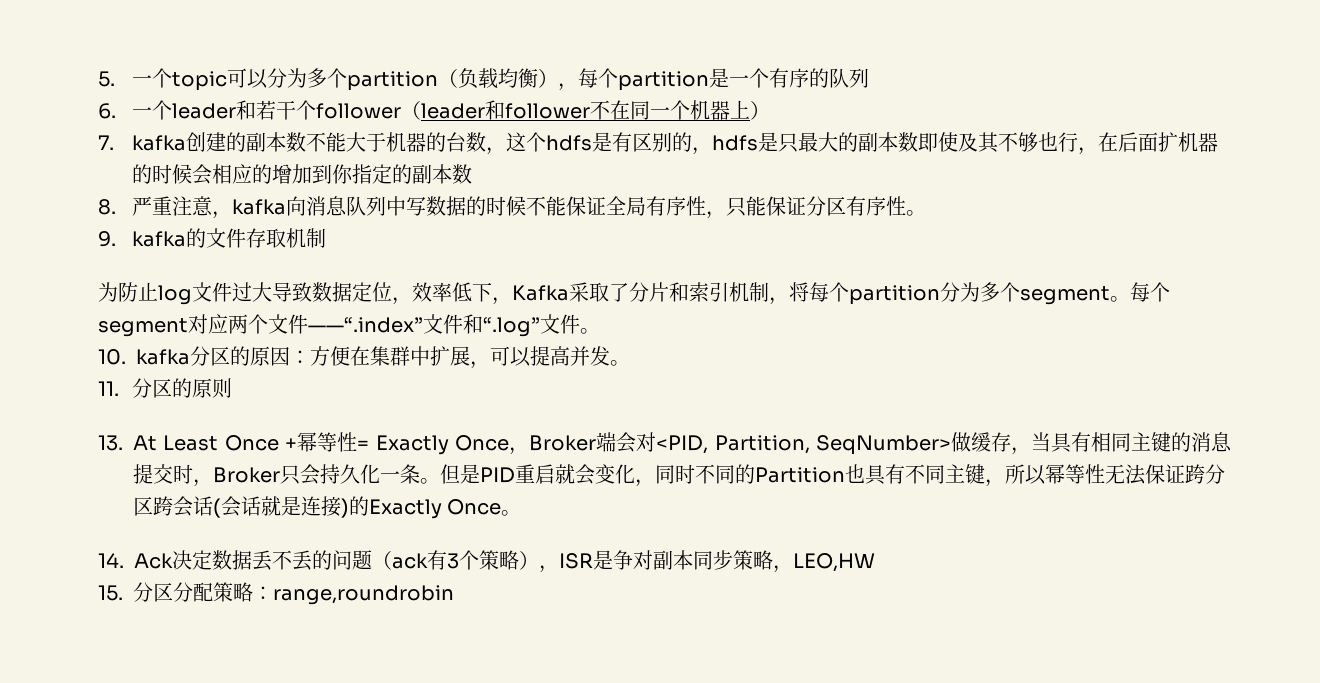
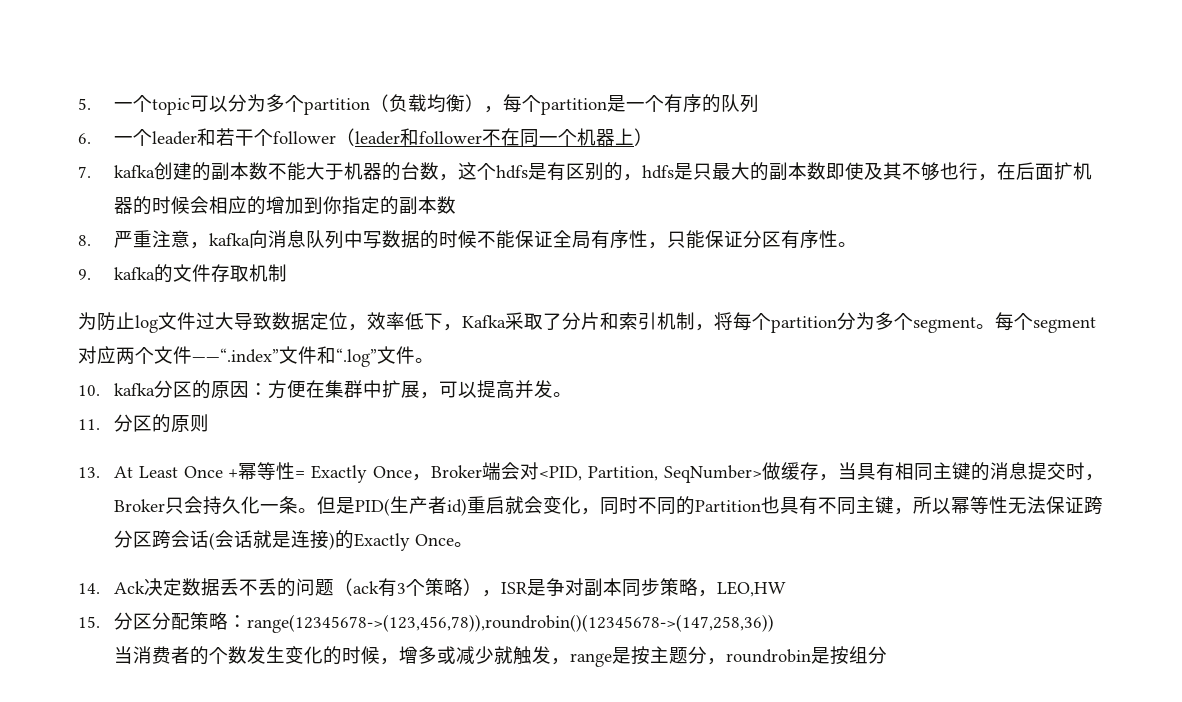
- 但是PID重启就会变化，同时不同的Partition也具有不同主键，所以幂等性无法保证跨分区跨会话(会话就是连接)的Exactly Once。
+ 但是PID(生产者id)重启就会变化，同时不同的Partition也具有不同主键，所以幂等性无法保证跨分区跨会话(会话就是连接)的Exactly Once。
- 15.分区分配策略：range,roundrobin
+ 15.分区分配策略：range(12345678->(123,456,78)),roundrobin()(12345678->(147,258,36))
+ 当消费者的个数发生变化的时候，增多或减少就触发，range是按主题分，roundrobin是按组分

